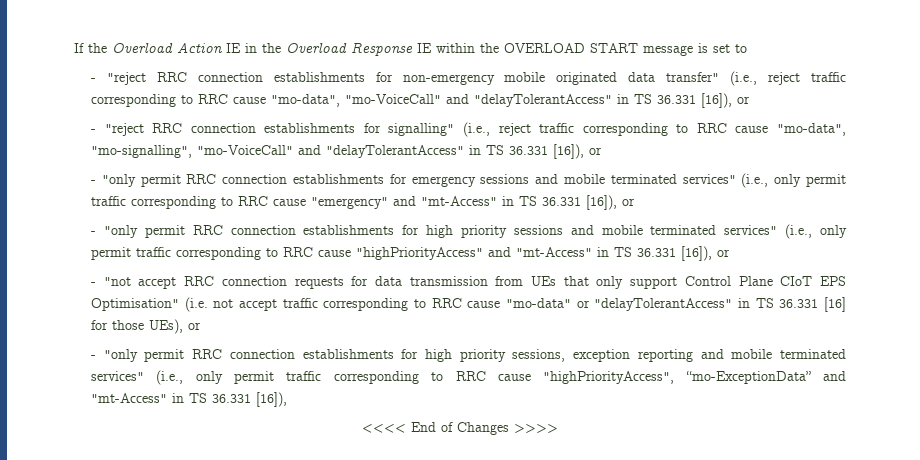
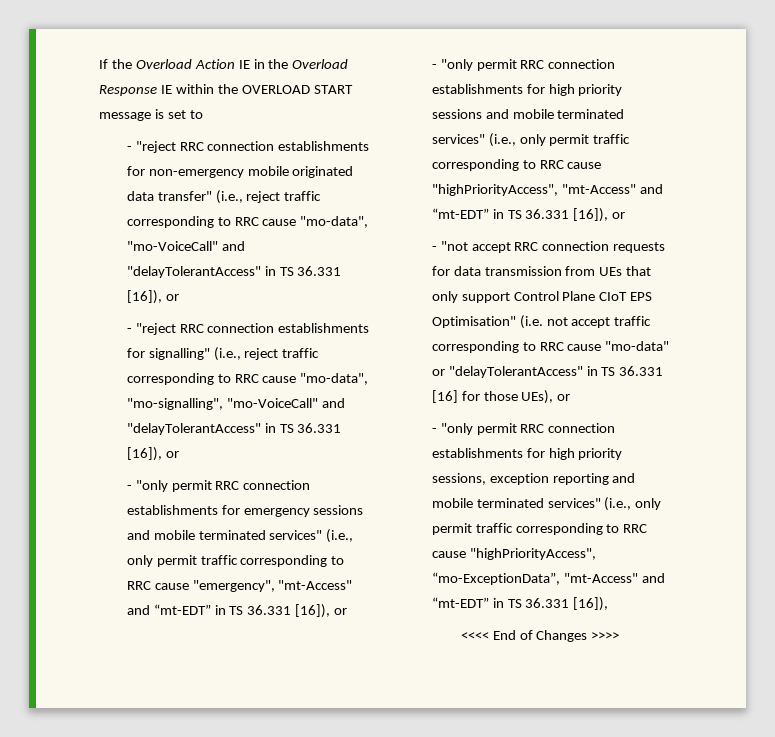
- - "only permit RRC connection establishments for emergency sessions and mobile terminated services" (i.e., only permit traffic corresponding to RRC cause "emergency" and "mt-Access" in TS 36.331 [16]), or
+ - "only permit RRC connection establishments for emergency sessions and mobile terminated services" (i.e., only permit traffic corresponding to RRC cause "emergency", "mt-Access" and “mt-EDT” in TS 36.331 [16]), or
- - "only permit RRC connection establishments for high priority sessions and mobile terminated services" (i.e., only permit traffic corresponding to RRC cause "highPriorityAccess" and "mt-Access" in TS 36.331 [16]), or
+ - "only permit RRC connection establishments for high priority sessions and mobile terminated services" (i.e., only permit traffic corresponding to RRC cause "highPriorityAccess", "mt-Access" and “mt-EDT” in TS 36.331 [16]), or
- - "only permit RRC connection establishments for high priority sessions, exception reporting and mobile terminated services" (i.e., only permit traffic corresponding to RRC cause "highPriorityAccess", “mo-ExceptionData” and "mt-Access" in TS 36.331 [16]),
+ - "only permit RRC connection establishments for high priority sessions, exception reporting and mobile terminated services" (i.e., only permit traffic corresponding to RRC cause "highPriorityAccess", “mo-ExceptionData”, "mt-Access" and “mt-EDT” in TS 36.331 [16]),

